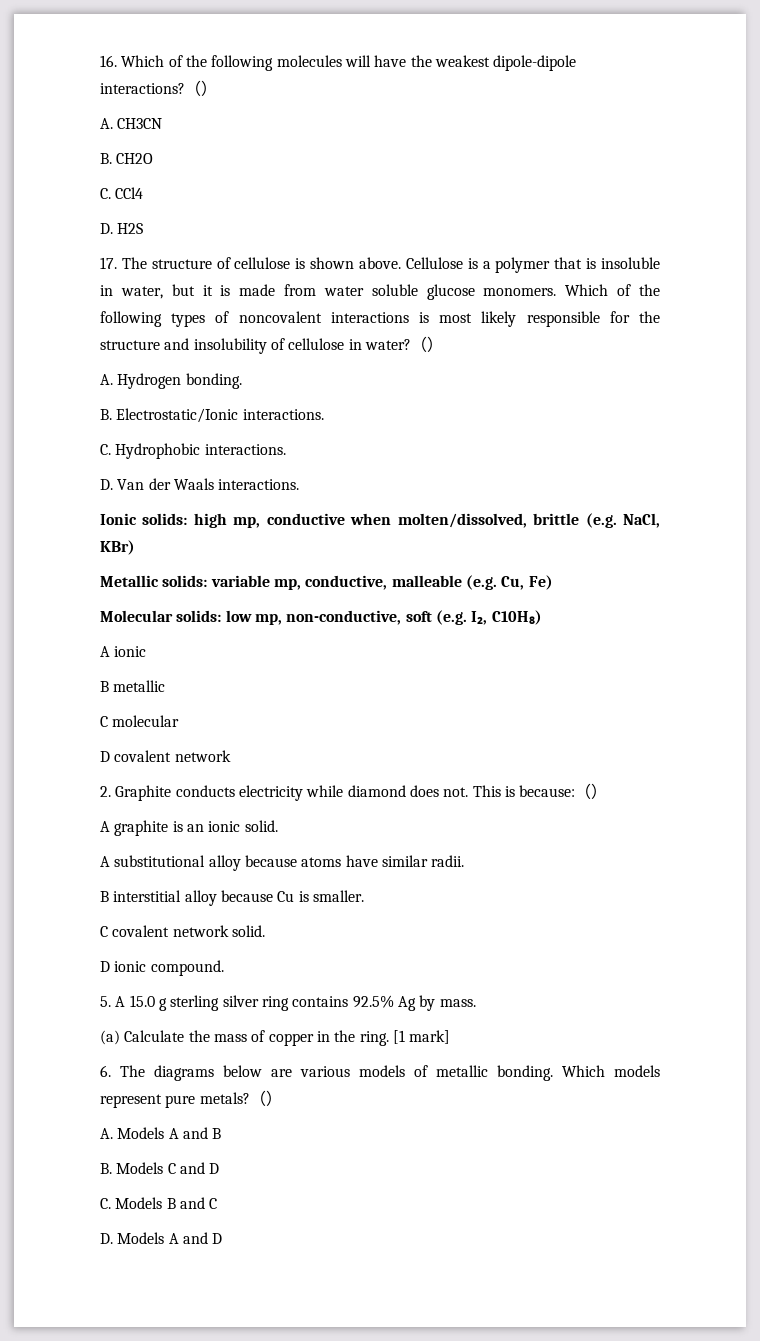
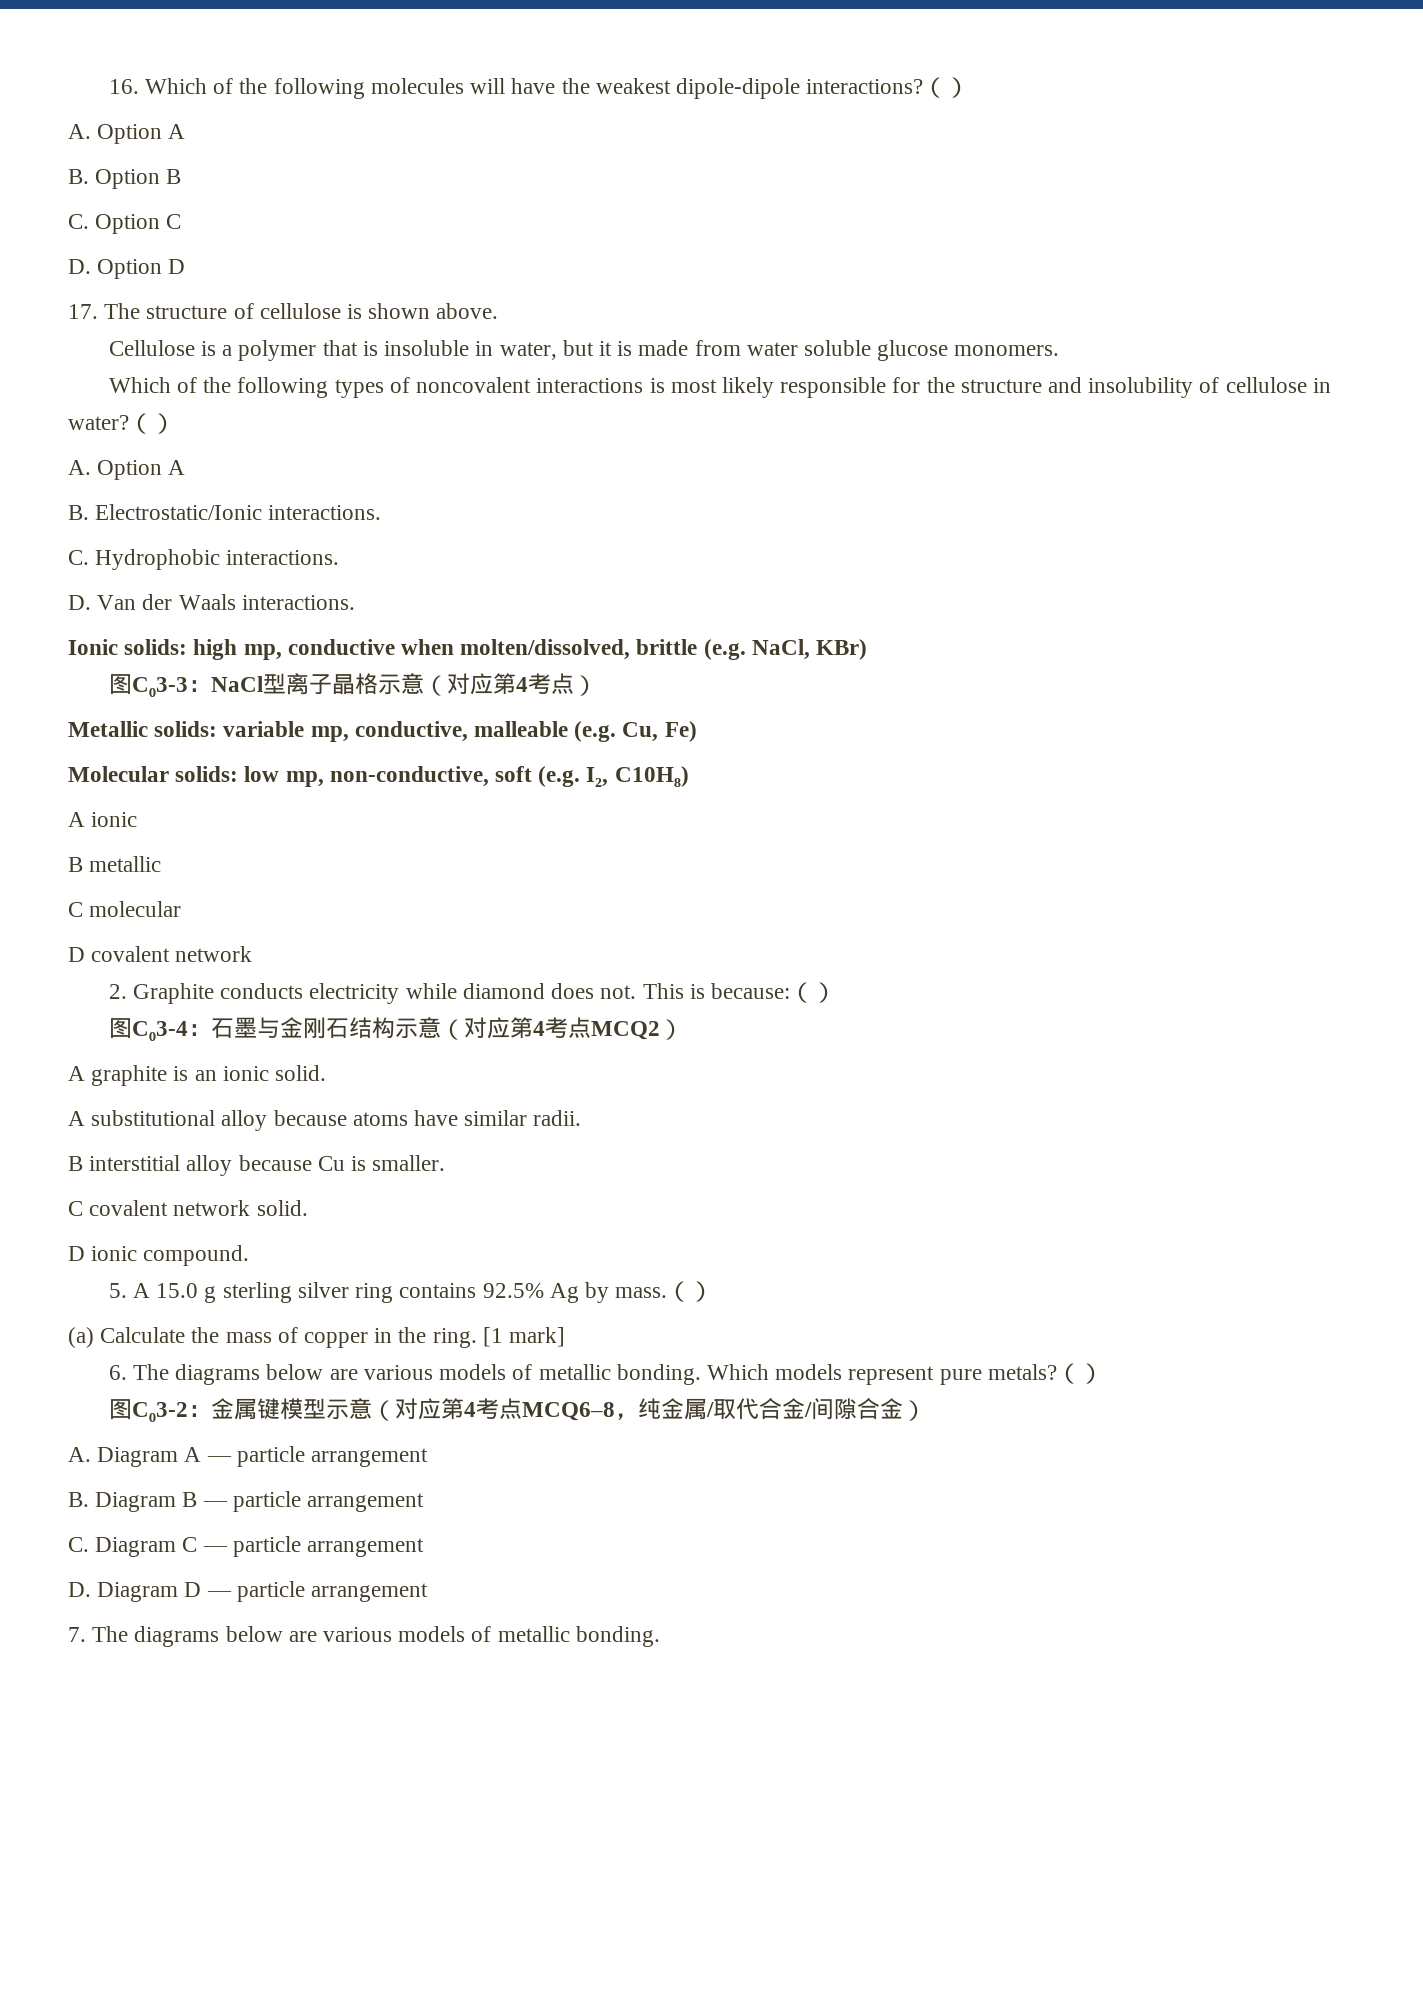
  16. Which of the following molecules will have the weakest dipole-dipole interactions?（）
- A. CH3CN
- B. CH2O
- C. CCl4
- D. H2S
+ A. Option A
+ B. Option B
+ C. Option C
+ D. Option D
- 17. The structure of cellulose is shown above. Cellulose is a polymer that is insoluble in water, but it is made from water soluble glucose monomers. Which of the following types of noncovalent interactions is most likely responsible for the structure and insolubility of cellulose in water?（）
- A. Hydrogen bonding.
+ 17. The structure of cellulose is shown above.
+ Cellulose is a polymer that is insoluble in water, but it is made from water soluble glucose monomers.
+ Which of the following types of noncovalent interactions is most likely responsible for the structure and insolubility of cellulose in water?（）
+ A. Option A
+ 图C₀3-3：NaCl型离子晶格示意（对应第4考点）
+ 图C₀3-4：石墨与金刚石结构示意（对应第4考点MCQ2）
- 5. A 15.0 g sterling silver ring contains 92.5% Ag by mass.
+ 5. A 15.0 g sterling silver ring contains 92.5% Ag by mass.（）
- A. Models A and B
- B. Models C and D
- C. Models B and C
- D. Models A and D
+ 图C₀3-2：金属键模型示意（对应第4考点MCQ6–8，纯金属/取代合金/间隙合金）
+ A. Diagram A — particle arrangement
+ B. Diagram B — particle arrangement
+ C. Diagram C — particle arrangement
+ D. Diagram D — particle arrangement
+ 7. The diagrams below are various models of metallic bonding.

